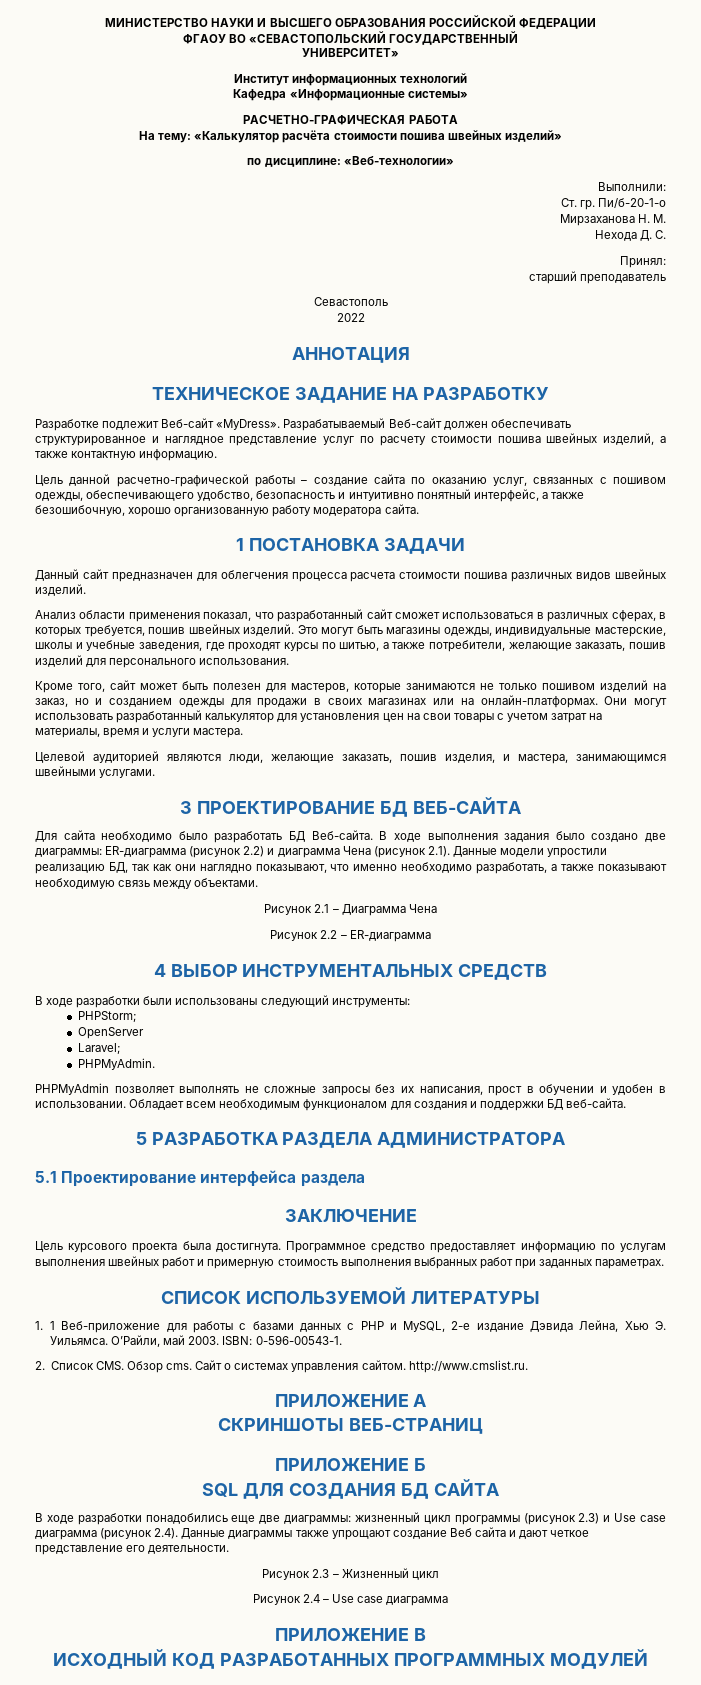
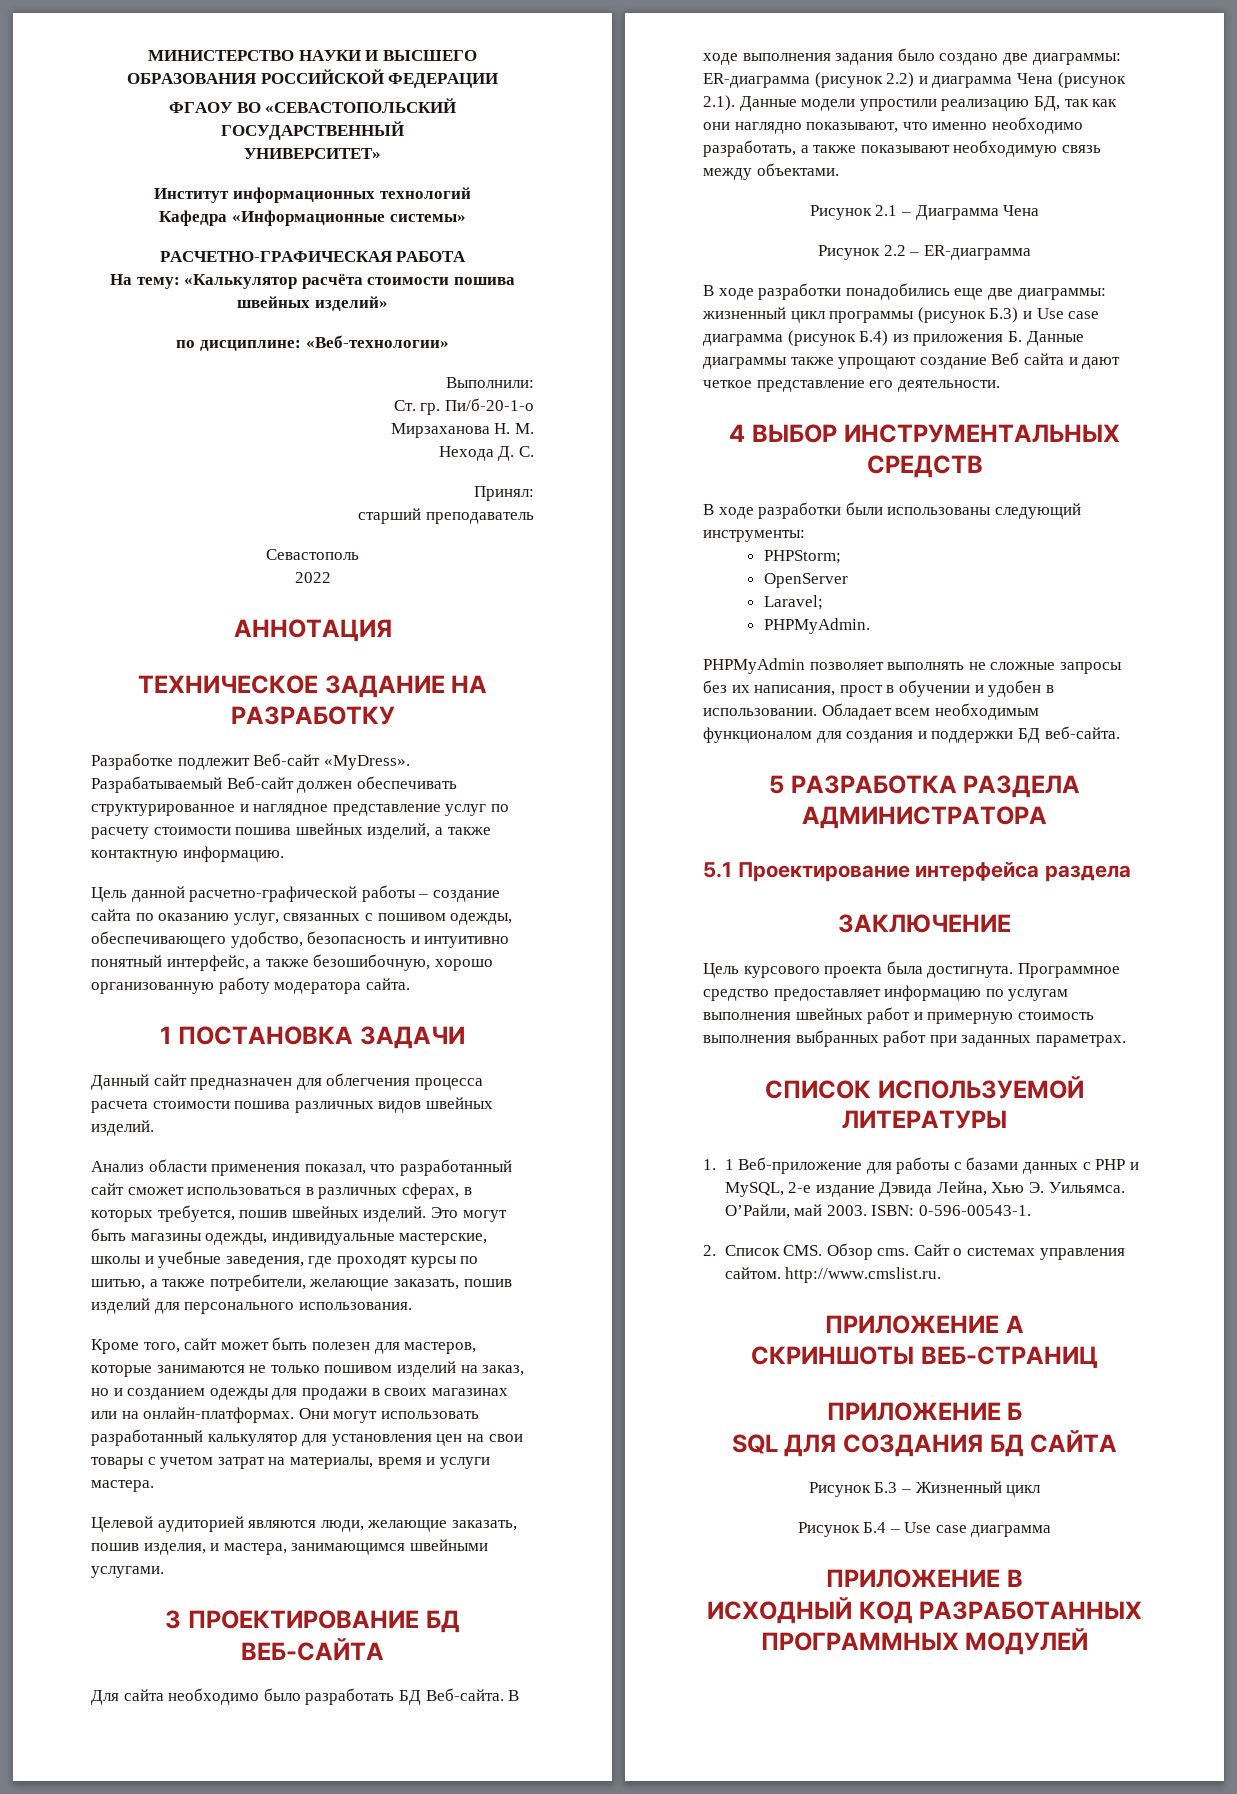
+ В ходе разработки понадобились еще две диаграммы: жизненный цикл программы (рисунок Б.3) и Use case диаграмма (рисунок Б.4) из приложения Б. Данные диаграммы также упрощают создание Веб сайта и дают четкое представление его деятельности.
- В ходе разработки понадобились еще две диаграммы: жизненный цикл программы (рисунок 2.3) и Use case диаграмма (рисунок 2.4). Данные диаграммы также упрощают создание Веб сайта и дают четкое представление его деятельности.
- Рисунок 2.3 – Жизненный цикл
+ Рисунок Б.3 – Жизненный цикл
- Рисунок 2.4 – Use case диаграмма
+ Рисунок Б.4 – Use case диаграмма

